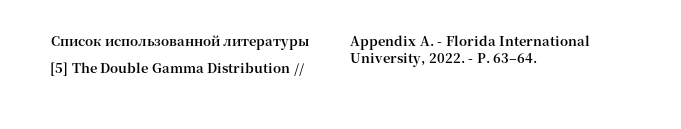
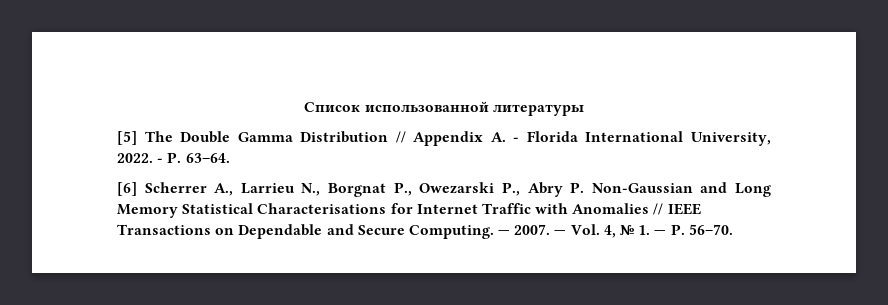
+ [6] Scherrer A., Larrieu N., Borgnat P., Owezarski P., Abry P. Non-Gaussian and Long Memory Statistical Characterisations for Internet Traffic with Anomalies // IEEE Transactions on Dependable and Secure Computing. — 2007. — Vol. 4, № 1. — P. 56–70.

